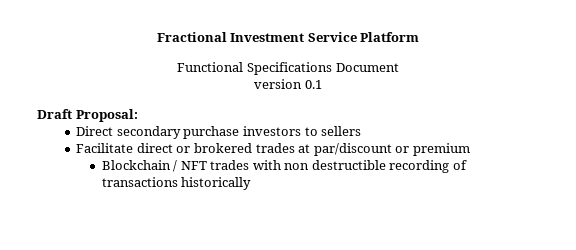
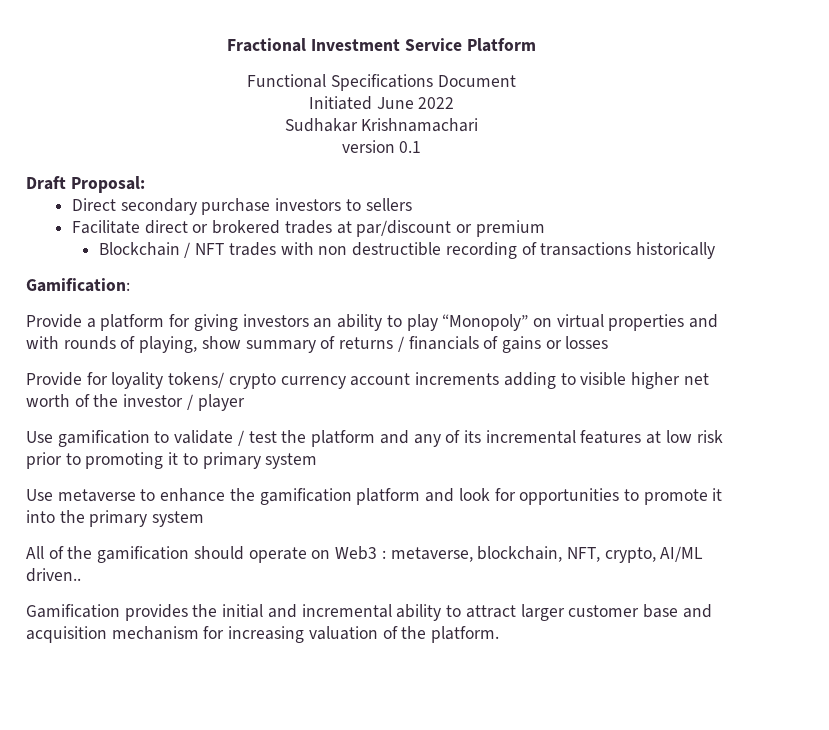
+ Initiated June 2022
+ Sudhakar Krishnamachari
+ Gamification:
+ Provide a platform for giving investors an ability to play “Monopoly” on virtual properties and with rounds of playing, show summary of returns / financials of gains or losses
+ Provide for loyality tokens/ crypto currency account increments adding to visible higher net worth of the investor / player
+ Use gamification to validate / test the platform and any of its incremental features at low risk prior to promoting it to primary system
+ Use metaverse to enhance the gamification platform and look for opportunities to promote it into the primary system
+ All of the gamification should operate on Web3 : metaverse, blockchain, NFT, crypto, AI/ML driven..
+ Gamification provides the initial and incremental ability to attract larger customer base and acquisition mechanism for increasing valuation of the platform.

